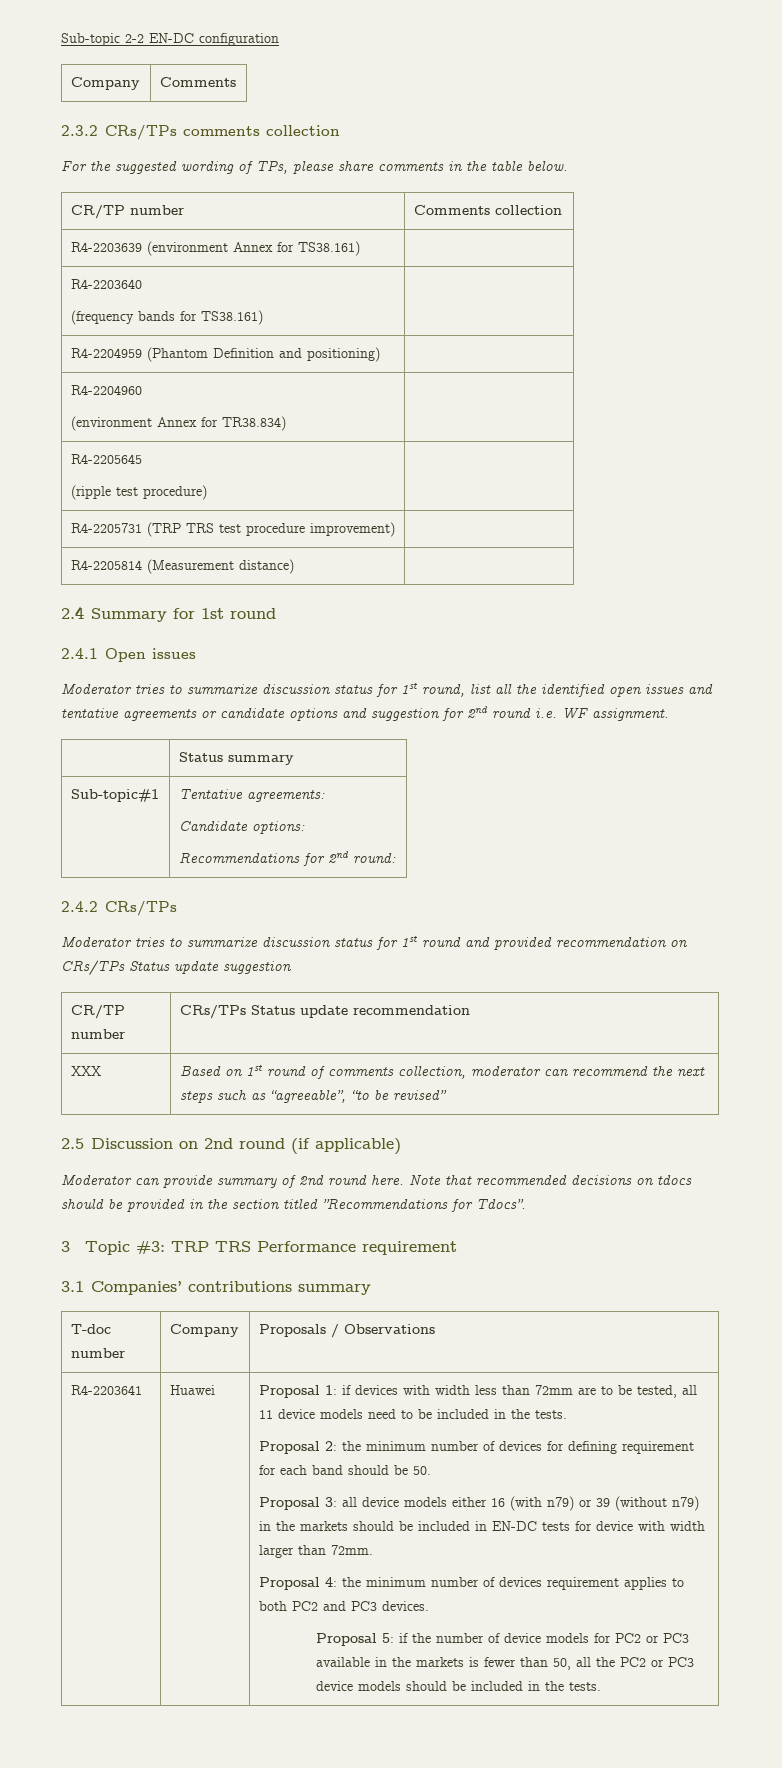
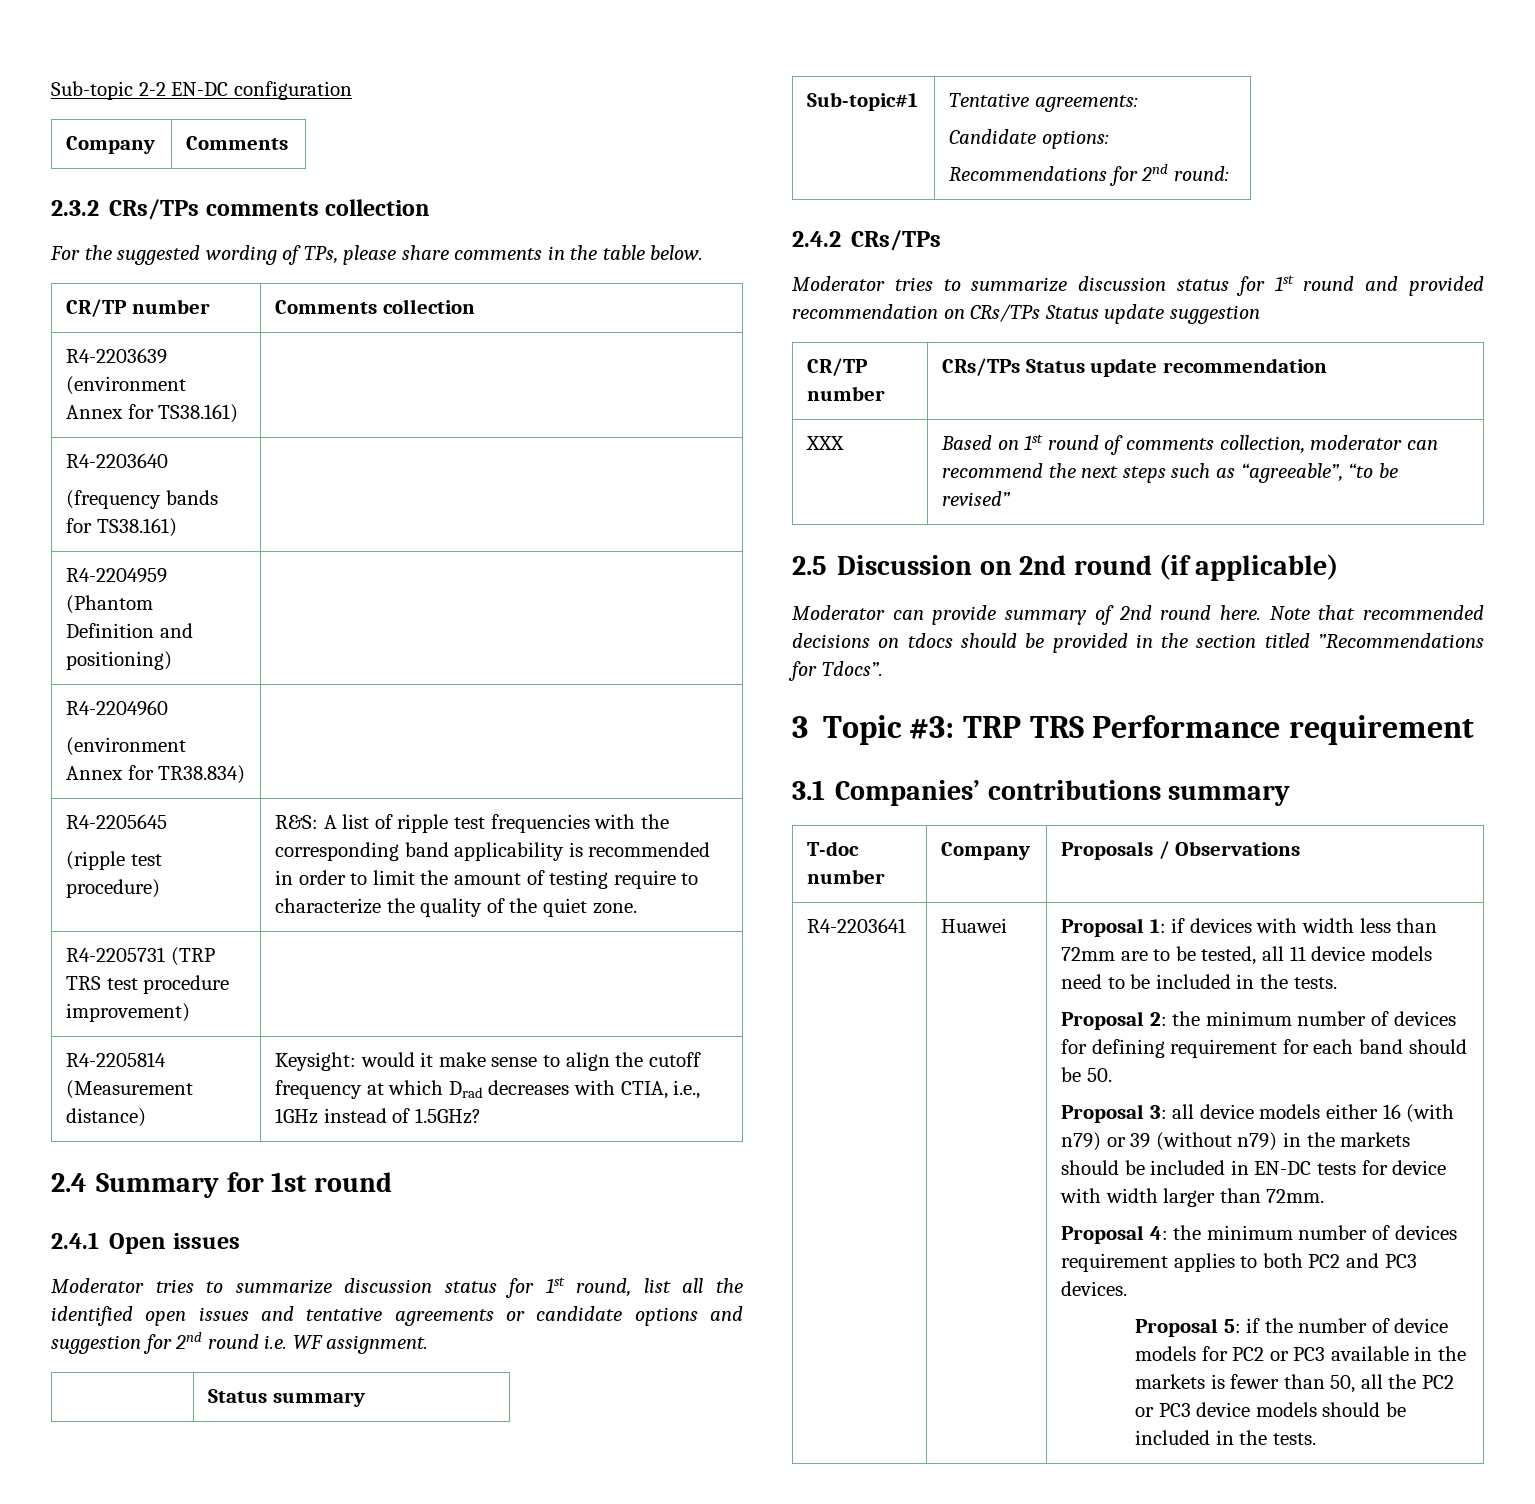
  R4-2205645
- (ripple test procedure) |
+ (ripple test procedure) | R&S: A list of ripple test frequencies with the corresponding band applicability is recommended in order to limit the amount of testing require to characterize the quality of the quiet zone.
- R4-2205814 (Measurement distance) |
+ R4-2205814 (Measurement distance) | Keysight: would it make sense to align the cutoff frequency at which Drad decreases with CTIA, i.e., 1GHz instead of 1.5GHz?

